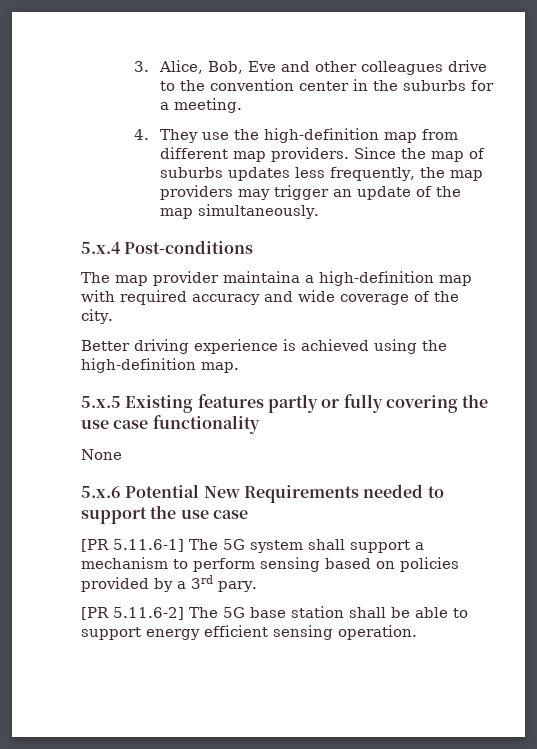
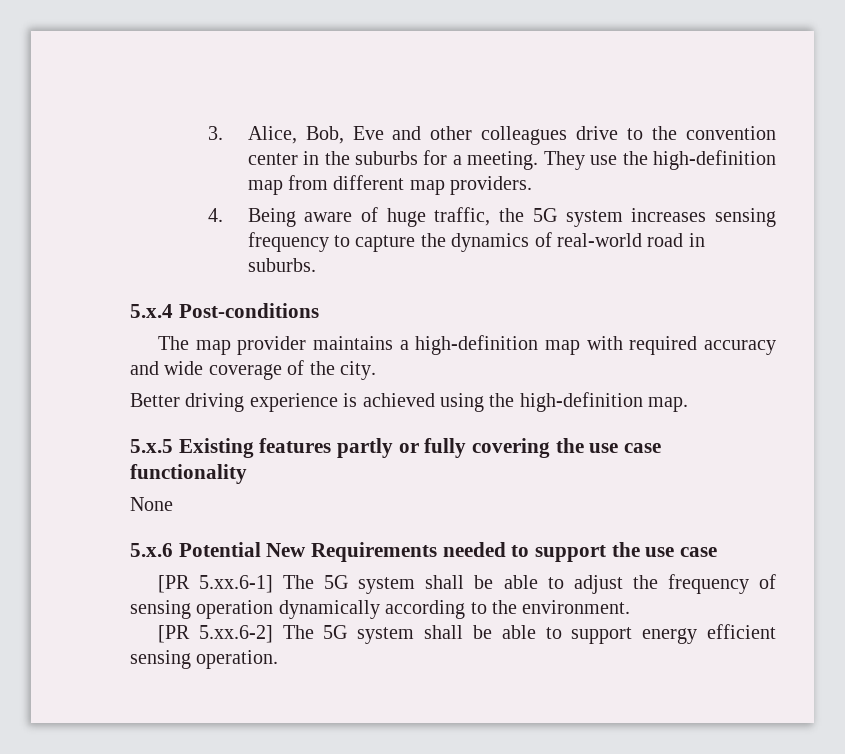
- 3. Alice, Bob, Eve and other colleagues drive to the convention center in the suburbs for a meeting.
- 4. They use the high-definition map from different map providers. Since the map of suburbs updates less frequently, the map providers may trigger an update of the map simultaneously.
+ 3. Alice, Bob, Eve and other colleagues drive to the convention center in the suburbs for a meeting. They use the high-definition map from different map providers.
+ 4. Being aware of huge traffic, the 5G system increases sensing frequency to capture the dynamics of real-world road in suburbs.
- The map provider maintaina a high-definition map with required accuracy and wide coverage of the city.
+ The map provider maintains a high-definition map with required accuracy and wide coverage of the city.
- [PR 5.11.6-1] The 5G system shall support a mechanism to perform sensing based on policies provided by a 3rd pary.
- [PR 5.11.6-2] The 5G base station shall be able to support energy efficient sensing operation.
+ [PR 5.xx.6-1] The 5G system shall be able to adjust the frequency of sensing operation dynamically according to the environment.
+ [PR 5.xx.6-2] The 5G system shall be able to support energy efficient sensing operation.

